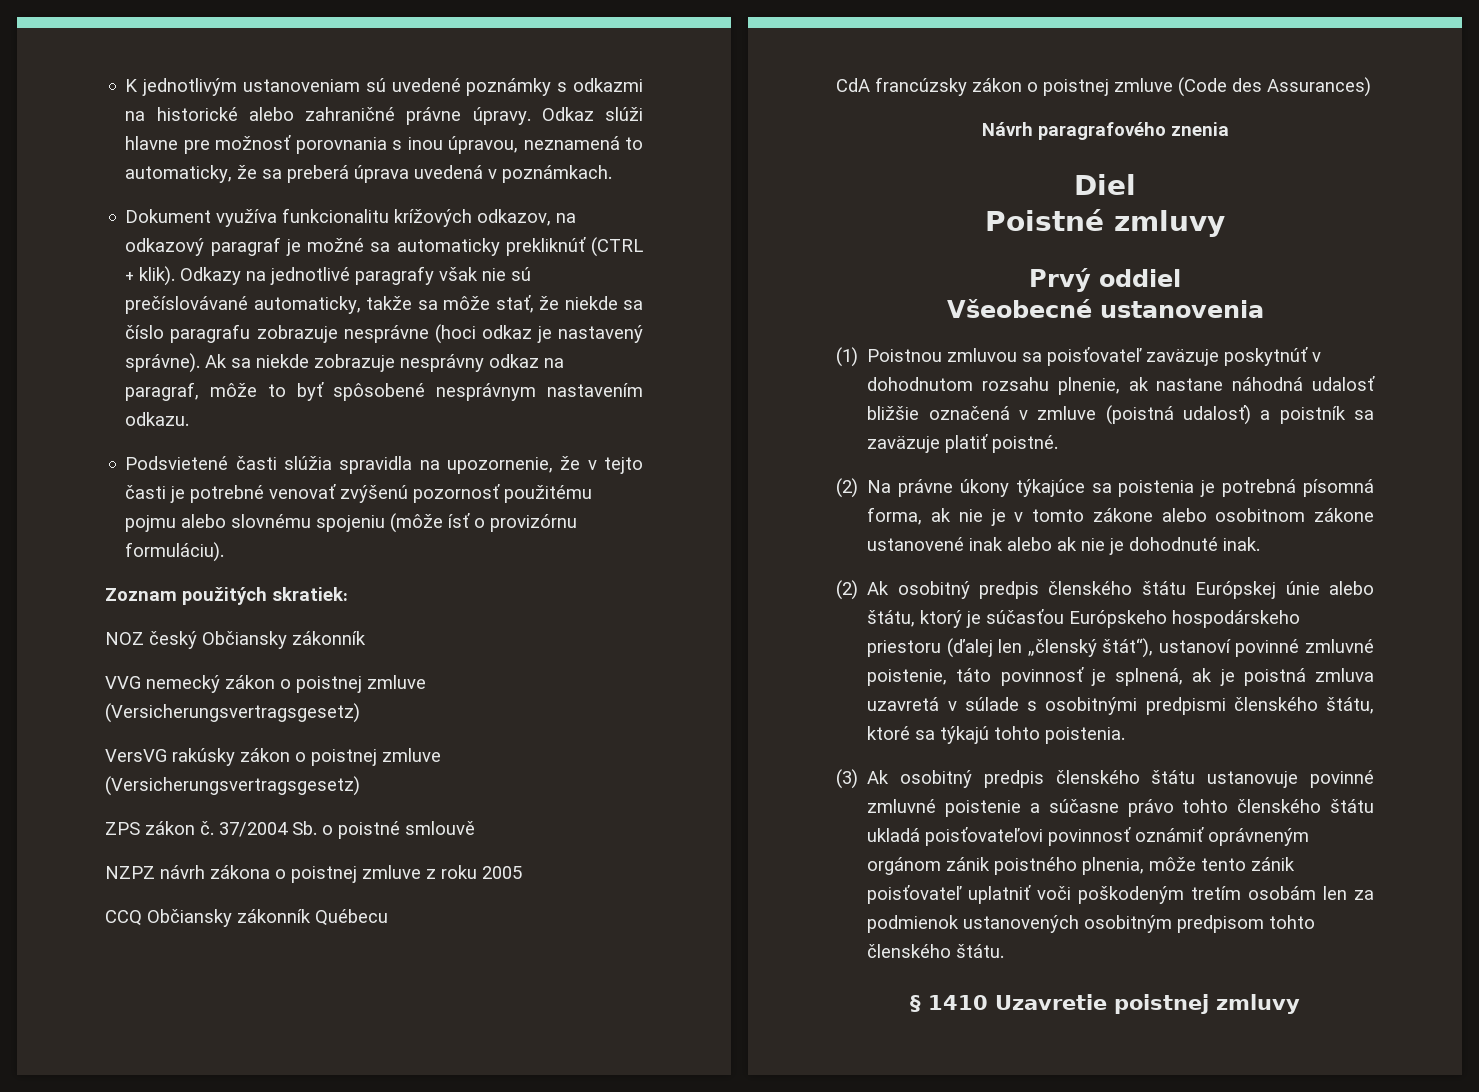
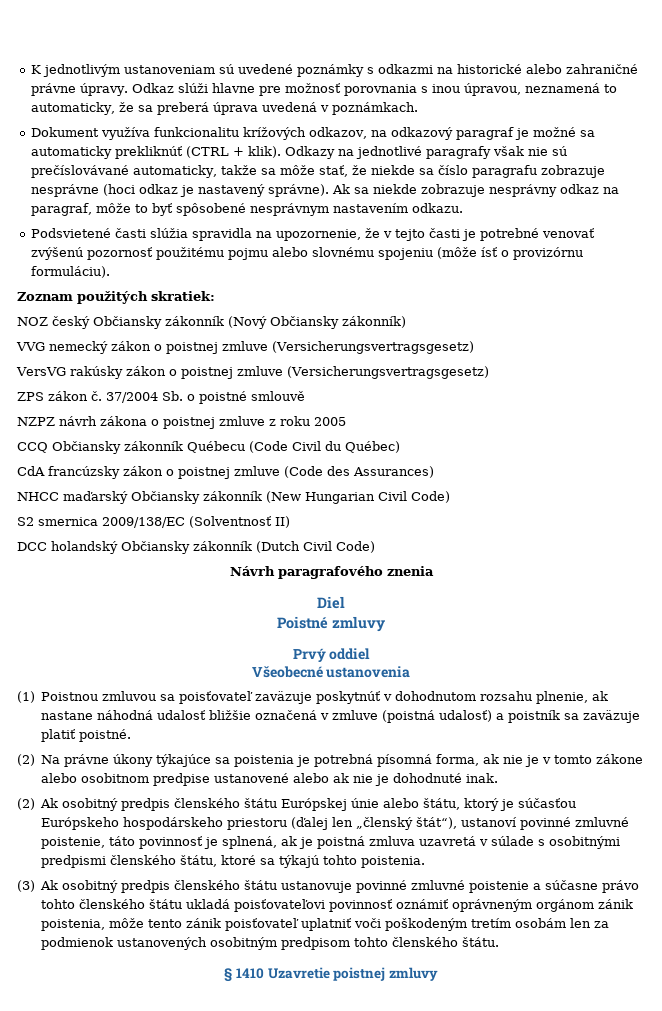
- NOZ český Občiansky zákonník
+ NOZ český Občiansky zákonník (Nový Občiansky zákonník)
- CCQ Občiansky zákonník Québecu
+ CCQ Občiansky zákonník Québecu (Code Civil du Québec)
+ NHCC maďarský Občiansky zákonník (New Hungarian Civil Code)
+ S2 smernica 2009/138/EC (Solventnosť II)
+ DCC holandský Občiansky zákonník (Dutch Civil Code)
- (2) Na právne úkony týkajúce sa poistenia je potrebná písomná forma, ak nie je v tomto zákone alebo osobitnom zákone ustanovené inak alebo ak nie je dohodnuté inak.
+ (2) Na právne úkony týkajúce sa poistenia je potrebná písomná forma, ak nie je v tomto zákone alebo osobitnom predpise ustanovené alebo ak nie je dohodnuté inak.
- (3) Ak osobitný predpis členského štátu ustanovuje povinné zmluvné poistenie a súčasne právo tohto členského štátu ukladá poisťovateľovi povinnosť oznámiť oprávneným orgánom zánik poistného plnenia, môže tento zánik poisťovateľ uplatniť voči poškodeným tretím osobám len za podmienok ustanovených osobitným predpisom tohto členského štátu.
+ (3) Ak osobitný predpis členského štátu ustanovuje povinné zmluvné poistenie a súčasne právo tohto členského štátu ukladá poisťovateľovi povinnosť oznámiť oprávneným orgánom zánik poistenia, môže tento zánik poisťovateľ uplatniť voči poškodeným tretím osobám len za podmienok ustanovených osobitným predpisom tohto členského štátu.

